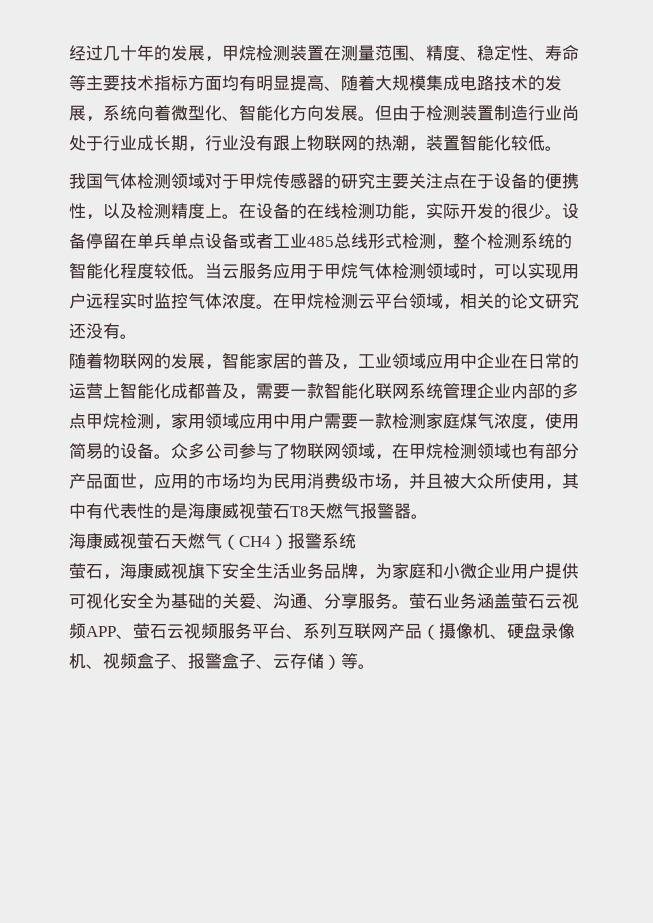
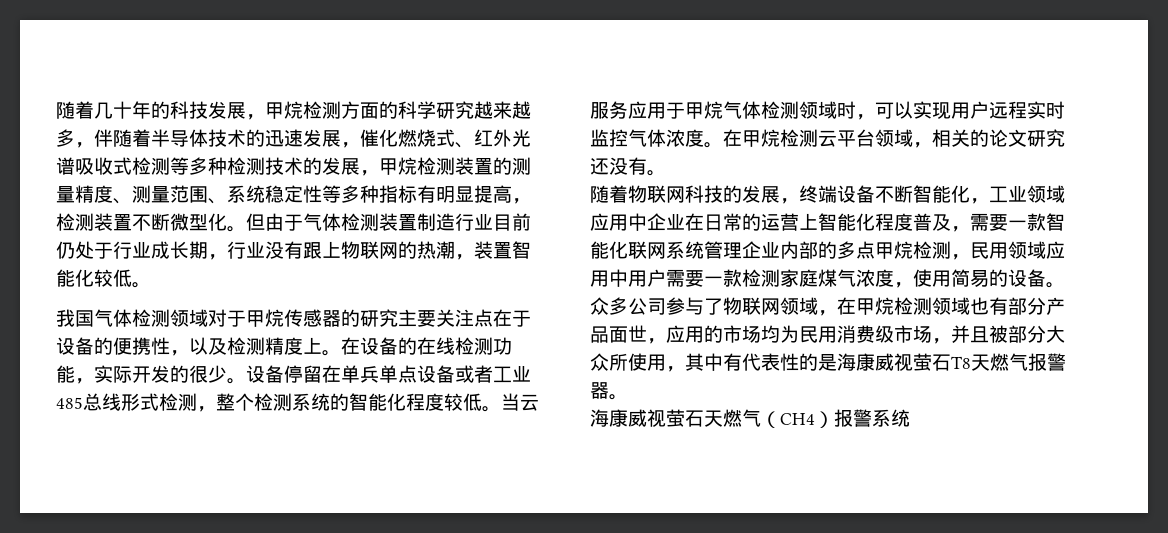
- 经过几十年的发展，甲烷检测装置在测量范围、精度、稳定性、寿命等主要技术指标方面均有明显提高、随着大规模集成电路技术的发展，系统向着微型化、智能化方向发展。
+ 随着几十年的科技发展，甲烷检测方面的科学研究越来越多，伴随着半导体技术的迅速发展，催化燃烧式、红外光谱吸收式检测等多种检测技术的发展，甲烷检测装置的测量精度、测量范围、系统稳定性等多种指标有明显提高，检测装置不断微型化。
- 但由于检测装置制造行业尚处于行业成长期，行业没有跟上物联网的热潮，装置智能化较低。
+ 但由于气体检测装置制造行业目前仍处于行业成长期，行业没有跟上物联网的热潮，装置智能化较低。
- 随着物联网的发展，智能家居的普及，工业领域应用中企业在日常的运营上智能化成都普及，需要一款智能化联网系统管理企业内部的多点甲烷检测，家用领域应用中用户需要一款检测家庭煤气浓度，使用简易的设备。
+ 随着物联网科技的发展，终端设备不断智能化，工业领域应用中企业在日常的运营上智能化程度普及，需要一款智能化联网系统管理企业内部的多点甲烷检测，民用领域应用中用户需要一款检测家庭煤气浓度，使用简易的设备。
- 众多公司参与了物联网领域，在甲烷检测领域也有部分产品面世，应用的市场均为民用消费级市场，并且被大众所使用，其中有代表性的是海康威视萤石T8天燃气报警器。
+ 众多公司参与了物联网领域，在甲烷检测领域也有部分产品面世，应用的市场均为民用消费级市场，并且被部分大众所使用，其中有代表性的是海康威视萤石T8天燃气报警器。
- 萤石，海康威视旗下安全生活业务品牌，为家庭和小微企业用户提供可视化安全为基础的关爱、沟通、分享服务。萤石业务涵盖萤石云视频APP、萤石云视频服务平台、系列互联网产品（摄像机、硬盘录像机、视频盒子、报警盒子、云存储）等。

